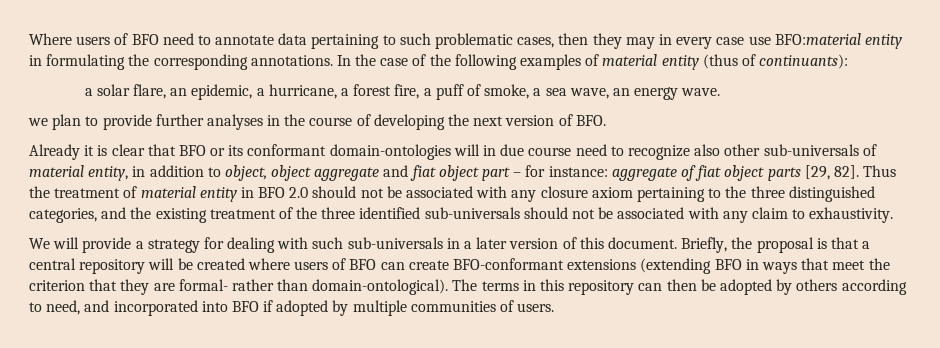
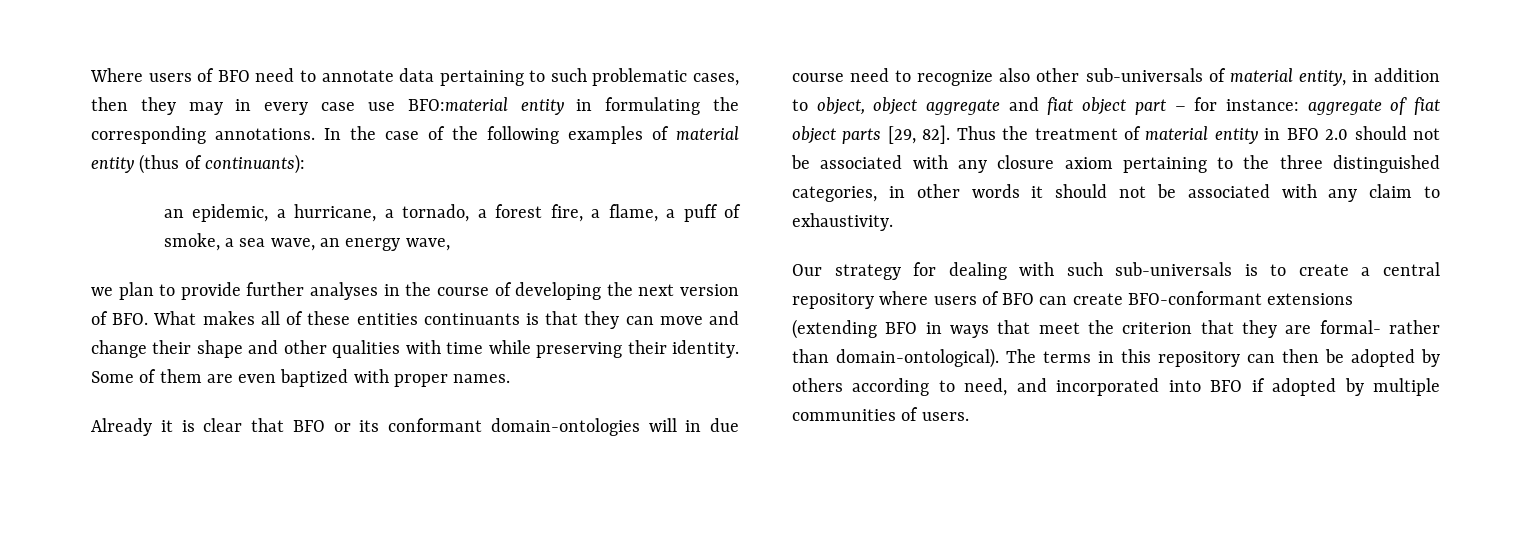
- a solar flare, an epidemic, a hurricane, a forest fire, a puff of smoke, a sea wave, an energy wave.
+ an epidemic, a hurricane, a tornado, a forest fire, a flame, a puff of smoke, a sea wave, an energy wave,
- we plan to provide further analyses in the course of developing the next version of BFO.
+ we plan to provide further analyses in the course of developing the next version of BFO. What makes all of these entities continuants is that they can move and change their shape and other qualities with time while preserving their identity. Some of them are even baptized with proper names.
- Thus the treatment of material entity in BFO 2.0 should not be associated with any closure axiom pertaining to the three distinguished categories, and the existing treatment of the three identified sub-universals should not be associated with any claim to exhaustivity.
+ Thus the treatment of material entity in BFO 2.0 should not be associated with any closure axiom pertaining to the three distinguished categories, in other words it should not be associated with any claim to exhaustivity.
- We will provide a strategy for dealing with such sub-universals in a later version of this document. Briefly, the proposal is that a central repository will be created where users of BFO can create BFO-conformant extensions (extending BFO in ways that meet the criterion that they are formal- rather than domain-ontological).
+ Our strategy for dealing with such sub-universals is to create a central repository where users of BFO can create BFO-conformant extensions (extending BFO in ways that meet the criterion that they are formal- rather than domain-ontological).

